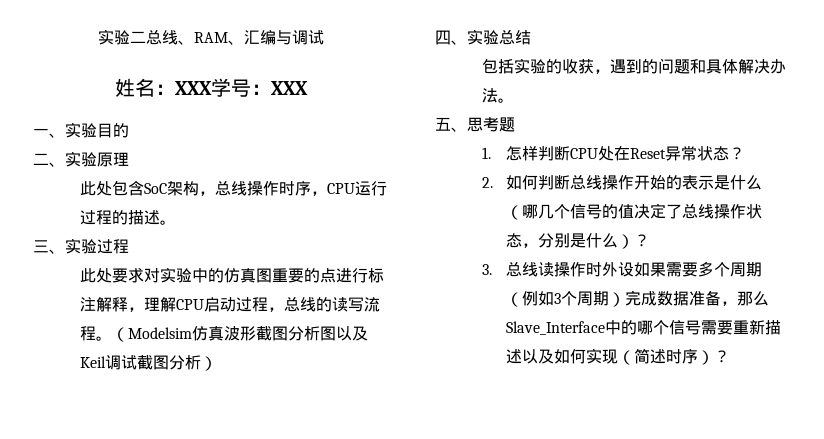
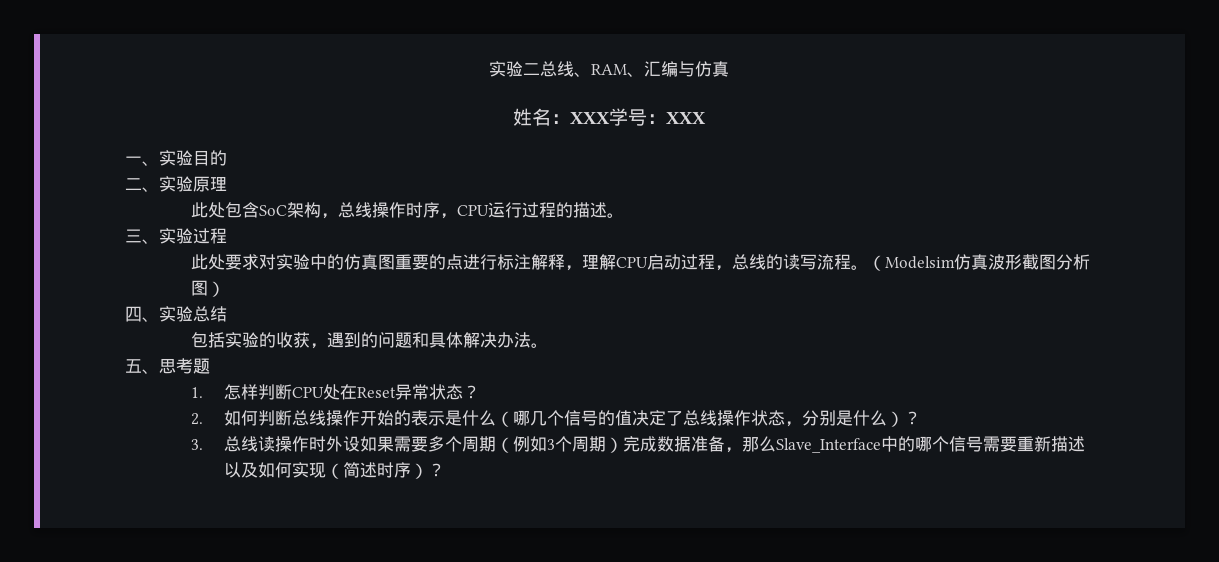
- 实验二总线、RAM、汇编与调试
+ 实验二总线、RAM、汇编与仿真
- （Modelsim仿真波形截图分析图以及Keil调试截图分析）
+ （Modelsim仿真波形截图分析图）

